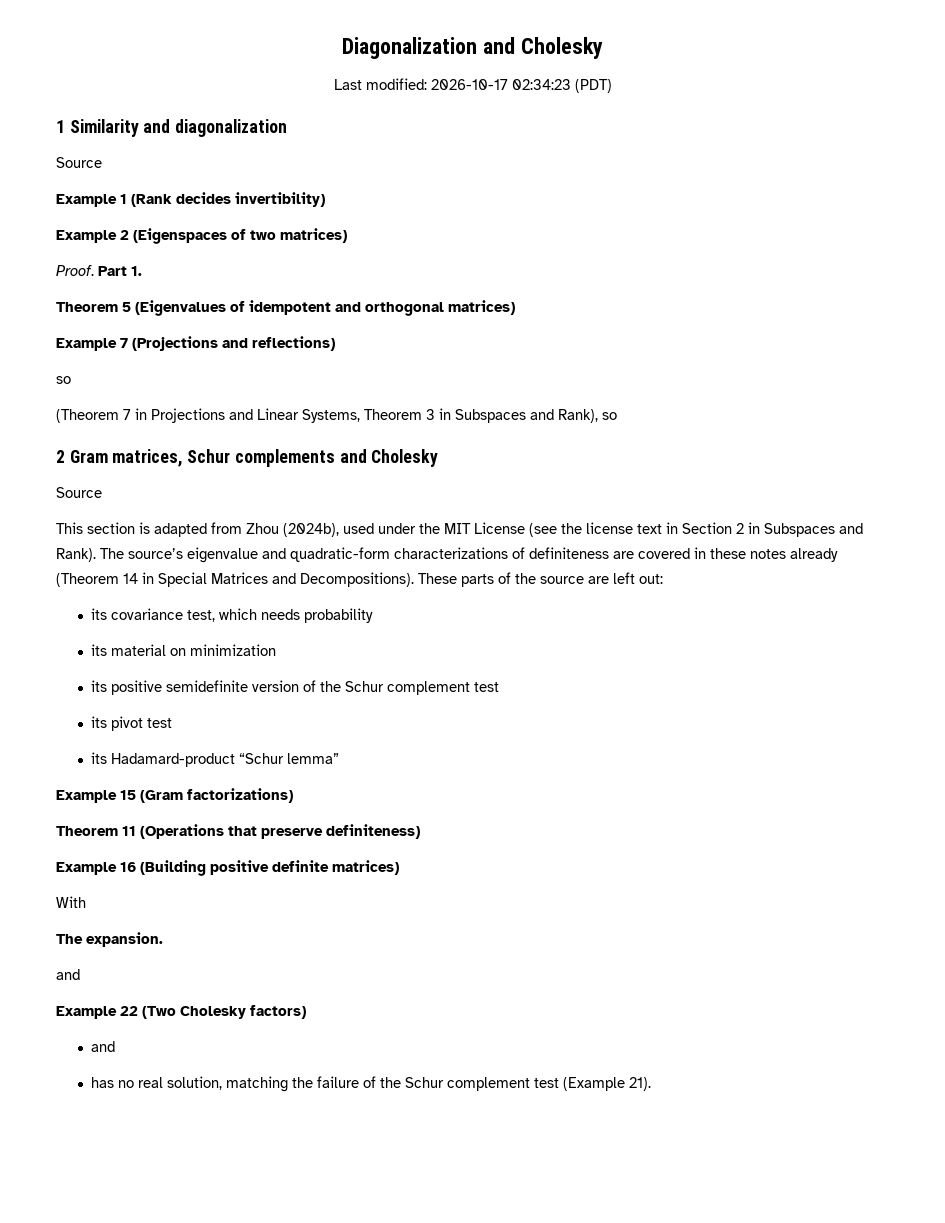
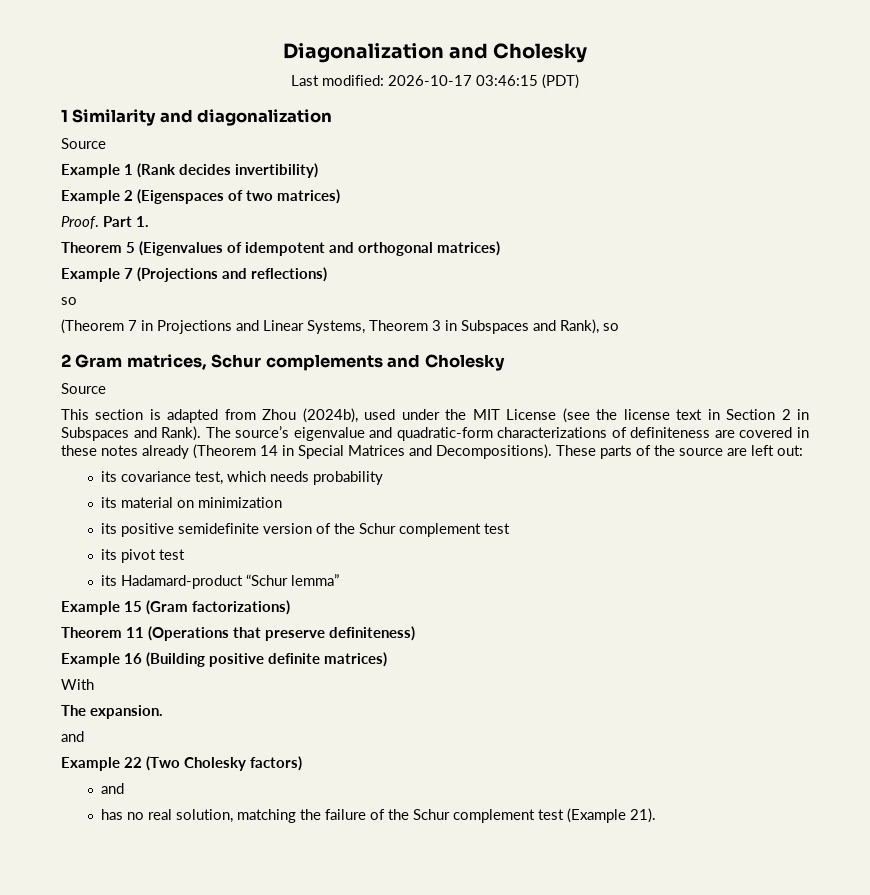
- Last modified: 2026-10-17 02:34:23 (PDT)
+ Last modified: 2026-10-17 03:46:15 (PDT)

